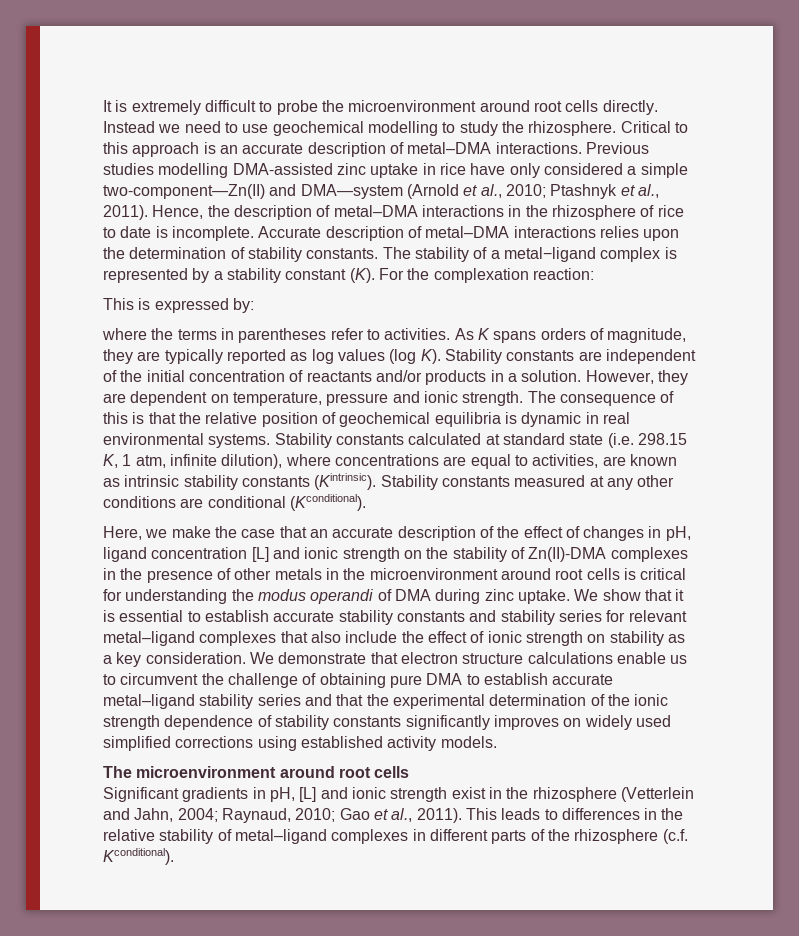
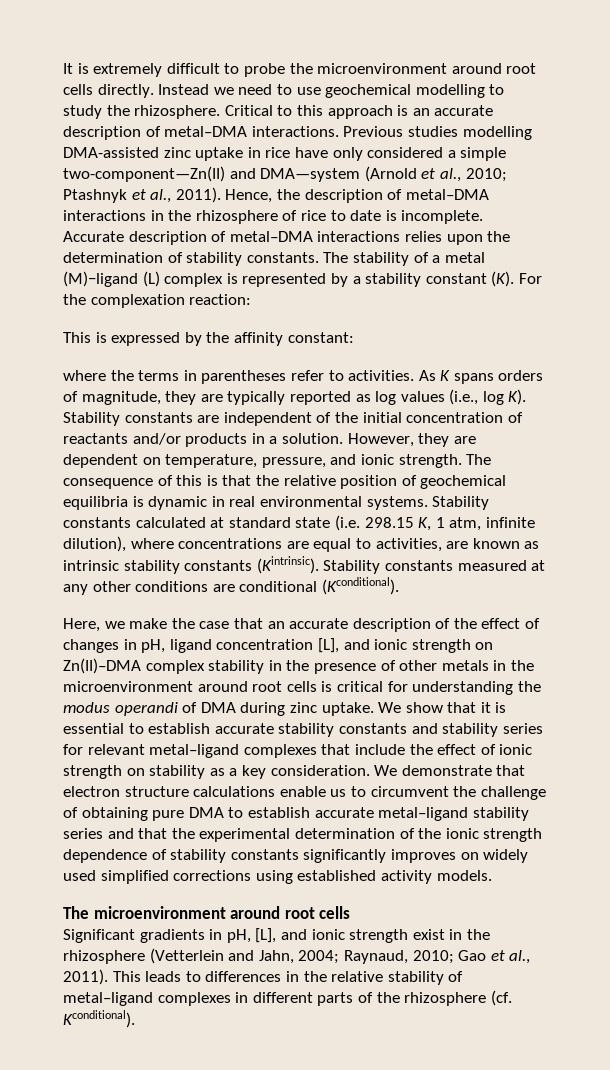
- The stability of a metal−ligand complex is represented by a stability constant (K). For the complexation reaction:
+ The stability of a metal (M)−ligand (L) complex is represented by a stability constant (K). For the complexation reaction:
- This is expressed by:
+ This is expressed by the affinity constant:
- As K spans orders of magnitude, they are typically reported as log values (log K). Stability constants are independent of the initial concentration of reactants and/or products in a solution.
+ As K spans orders of magnitude, they are typically reported as log values (i.e., log K). Stability constants are independent of the initial concentration of reactants and/or products in a solution.
- However, they are dependent on temperature, pressure and ionic strength.
+ However, they are dependent on temperature, pressure, and ionic strength.
- Here, we make the case that an accurate description of the effect of changes in pH, ligand concentration [L] and ionic strength on the stability of Zn(II)-DMA complexes in the presence of other metals in the microenvironment around root cells is critical for understanding the modus operandi of DMA during zinc uptake.
+ Here, we make the case that an accurate description of the effect of changes in pH, ligand concentration [L], and ionic strength on Zn(II)–DMA complex stability in the presence of other metals in the microenvironment around root cells is critical for understanding the modus operandi of DMA during zinc uptake.
- We show that it is essential to establish accurate stability constants and stability series for relevant metal–ligand complexes that also include the effect of ionic strength on stability as a key consideration.
+ We show that it is essential to establish accurate stability constants and stability series for relevant metal–ligand complexes that include the effect of ionic strength on stability as a key consideration.
- Significant gradients in pH, [L] and ionic strength exist in the rhizosphere (Vetterlein and Jahn, 2004; Raynaud, 2010; Gao et al., 2011).
+ Significant gradients in pH, [L], and ionic strength exist in the rhizosphere (Vetterlein and Jahn, 2004; Raynaud, 2010; Gao et al., 2011).
- This leads to differences in the relative stability of metal–ligand complexes in different parts of the rhizosphere (c.f. Kconditional).
+ This leads to differences in the relative stability of metal–ligand complexes in different parts of the rhizosphere (cf. Kconditional).

